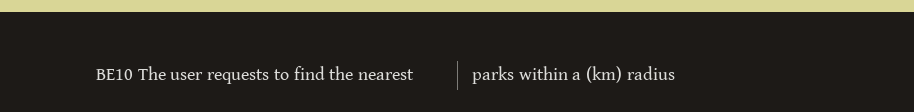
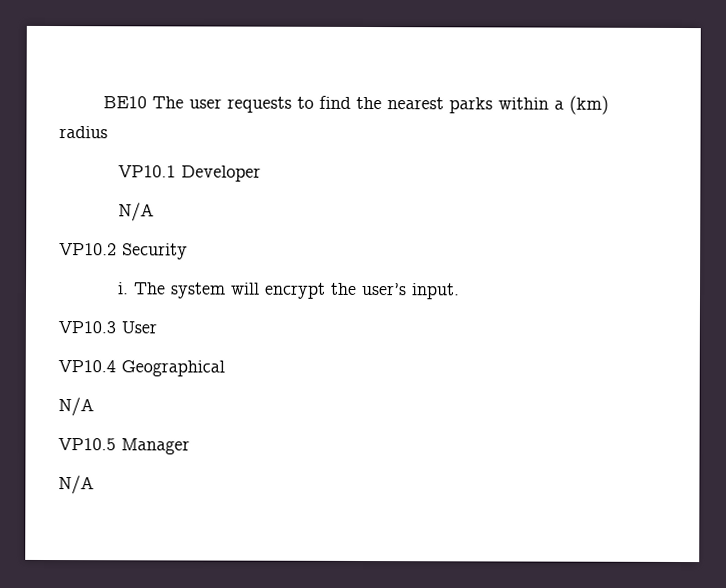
+ VP10.1 Developer
+ N/A
+ VP10.2 Security
+ i. The system will encrypt the user’s input.
+ VP10.3 User
+ VP10.4 Geographical
+ N/A
+ VP10.5 Manager
+ N/A

